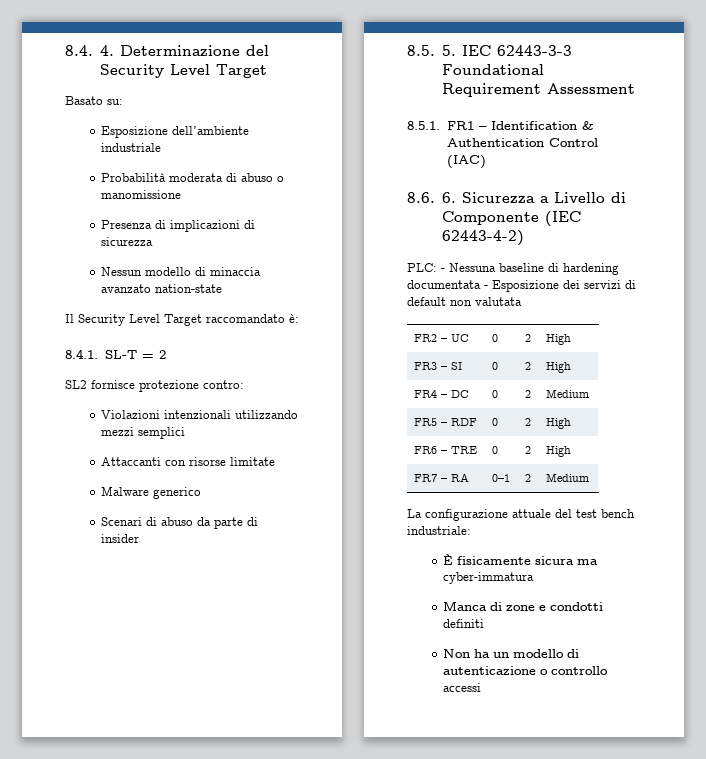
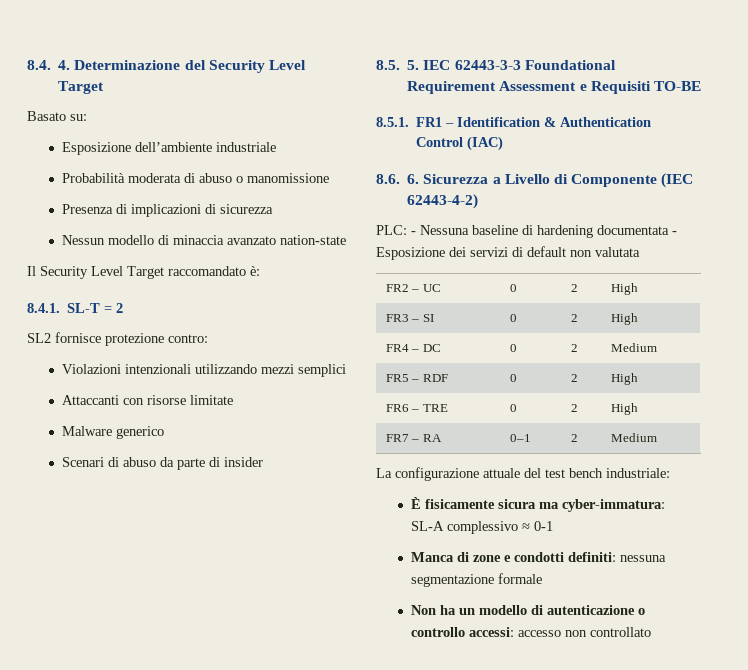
- 8.5. 5. IEC 62443-3-3 Foundational Requirement Assessment
+ 8.5. 5. IEC 62443-3-3 Foundational Requirement Assessment e Requisiti TO-BE
- È fisicamente sicura ma cyber-immatura
+ È fisicamente sicura ma cyber-immatura: SL-A complessivo ≈ 0-1
- Manca di zone e condotti definiti
+ Manca di zone e condotti definiti: nessuna segmentazione formale
- Non ha un modello di autenticazione o controllo accessi
+ Non ha un modello di autenticazione o controllo accessi: accesso non controllato

